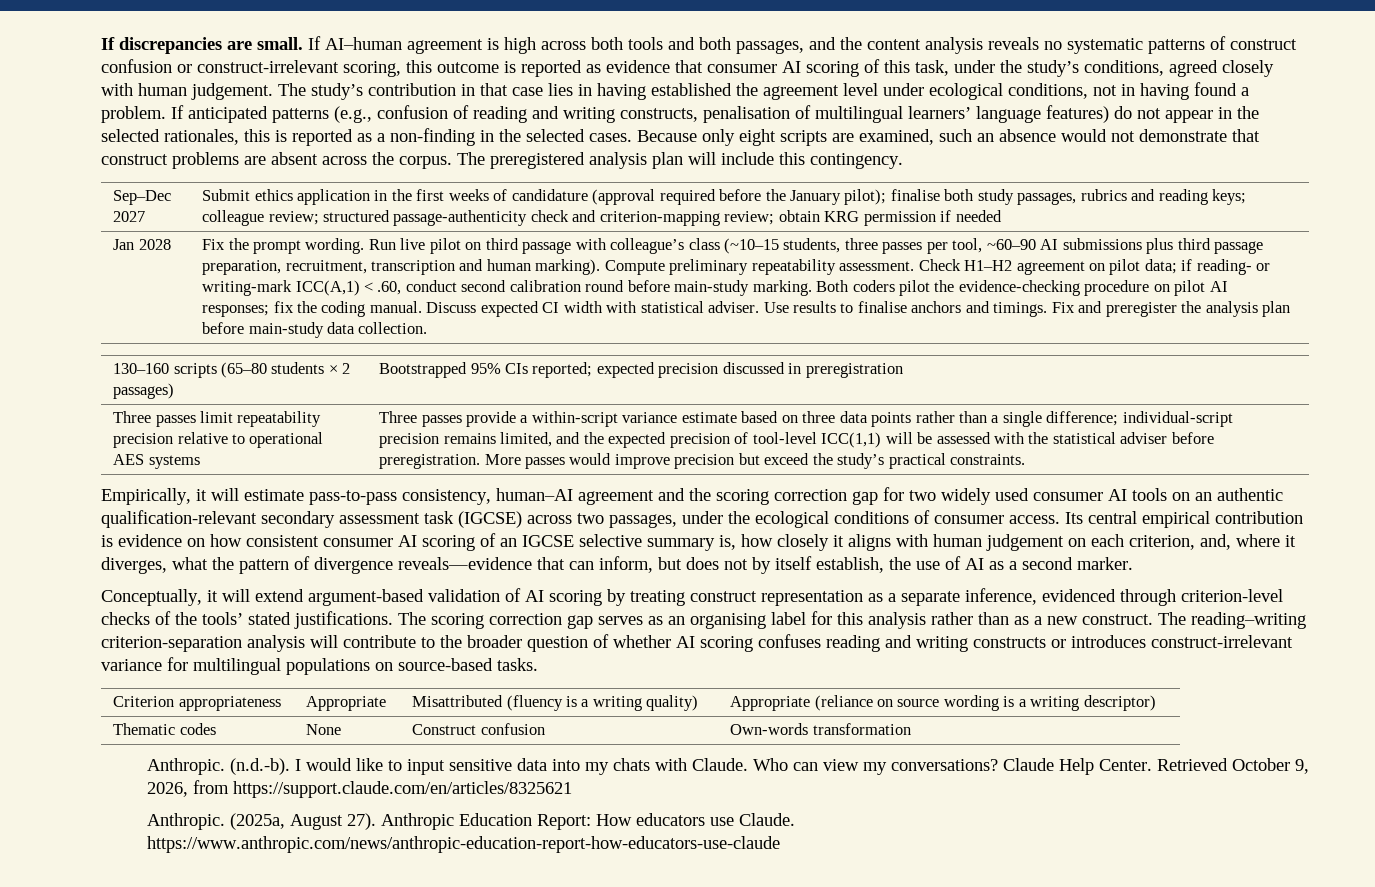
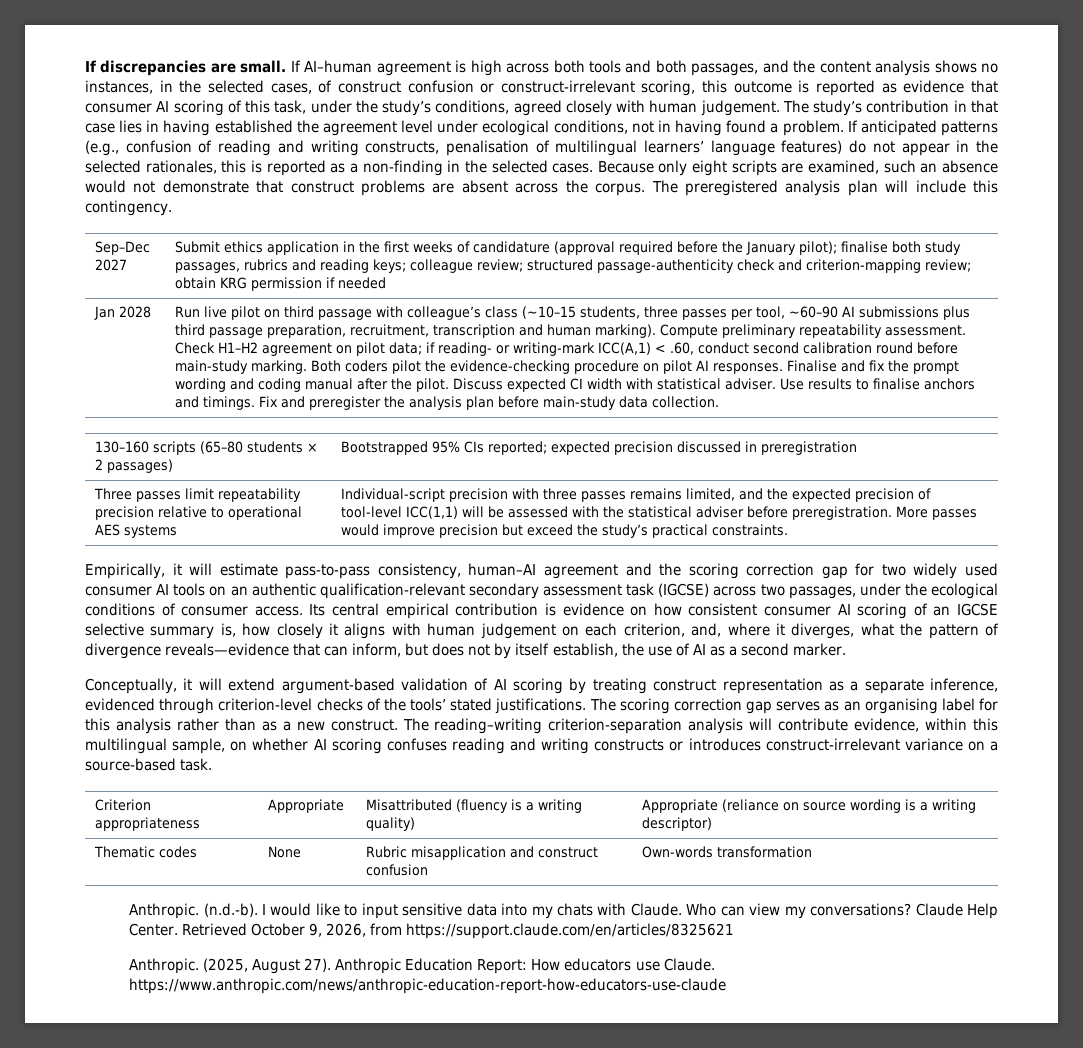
- If AI–human agreement is high across both tools and both passages, and the content analysis reveals no systematic patterns of construct confusion or construct-irrelevant scoring, this outcome is reported as evidence that consumer AI scoring of this task, under the study’s conditions, agreed closely with human judgement.
+ If AI–human agreement is high across both tools and both passages, and the content analysis shows no instances, in the selected cases, of construct confusion or construct-irrelevant scoring, this outcome is reported as evidence that consumer AI scoring of this task, under the study’s conditions, agreed closely with human judgement.
- Fix the prompt wording.
- Both coders pilot the evidence-checking procedure on pilot AI responses; fix the coding manual.
+ Both coders pilot the evidence-checking procedure on pilot AI responses. Finalise and fix the prompt wording and coding manual after the pilot.
- Three passes provide a within-script variance estimate based on three data points rather than a single difference; individual-script precision remains limited, and the expected precision of tool-level ICC(1,1) will be assessed with the statistical adviser before preregistration.
+ Individual-script precision with three passes remains limited, and the expected precision of tool-level ICC(1,1) will be assessed with the statistical adviser before preregistration.
- The reading–writing criterion-separation analysis will contribute to the broader question of whether AI scoring confuses reading and writing constructs or introduces construct-irrelevant variance for multilingual populations on source-based tasks.
+ The reading–writing criterion-separation analysis will contribute evidence, within this multilingual sample, on whether AI scoring confuses reading and writing constructs or introduces construct-irrelevant variance on a source-based task.
- Thematic codes | None | Construct confusion | Own-words transformation
+ Thematic codes | None | Rubric misapplication and construct confusion | Own-words transformation
- (2025a, August 27).
+ (2025, August 27).

